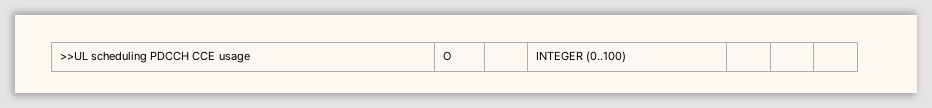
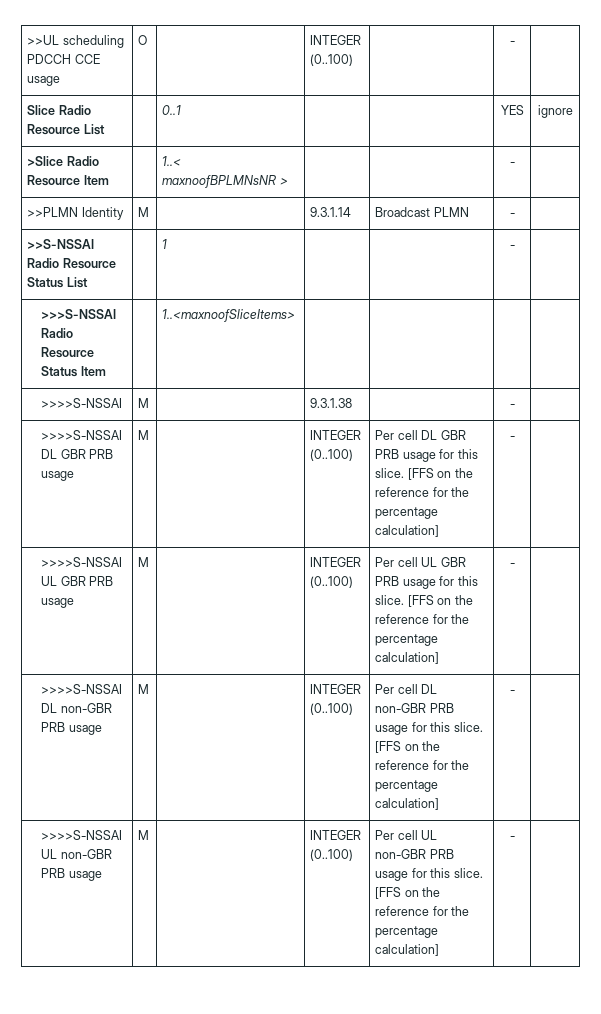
- >>UL scheduling PDCCH CCE usage | O | | INTEGER (0..100) | | |
+ >>UL scheduling PDCCH CCE usage | O | | INTEGER (0..100) | | - |
+ Slice Radio Resource List | | 0..1 | | | YES | ignore
+ >Slice Radio Resource Item | | 1..< maxnoofBPLMNsNR > | | | - |
+ >>PLMN Identity | M | | 9.3.1.14 | Broadcast PLMN | - |
+ >>S-NSSAI Radio Resource Status List | | 1 | | | - |
+ >>>S-NSSAI Radio Resource Status Item | | 1..<maxnoofSliceItems> | | | |
+ >>>>S-NSSAI | M | | 9.3.1.38 | | - |
+ >>>>S-NSSAI DL GBR PRB usage | M | | INTEGER (0..100) | Per cell DL GBR PRB usage for this slice. [FFS on the reference for the percentage calculation] | - |
+ >>>>S-NSSAI UL GBR PRB usage | M | | INTEGER (0..100) | Per cell UL GBR PRB usage for this slice. [FFS on the reference for the percentage calculation] | - |
+ >>>>S-NSSAI DL non-GBR PRB usage | M | | INTEGER (0..100) | Per cell DL non-GBR PRB usage for this slice. [FFS on the reference for the percentage calculation] | - |
+ >>>>S-NSSAI UL non-GBR PRB usage | M | | INTEGER (0..100) | Per cell UL non-GBR PRB usage for this slice. [FFS on the reference for the percentage calculation] | - |

